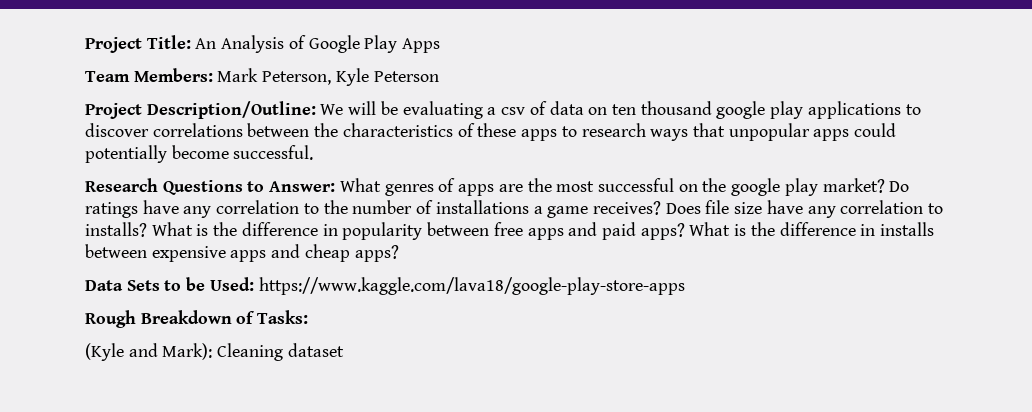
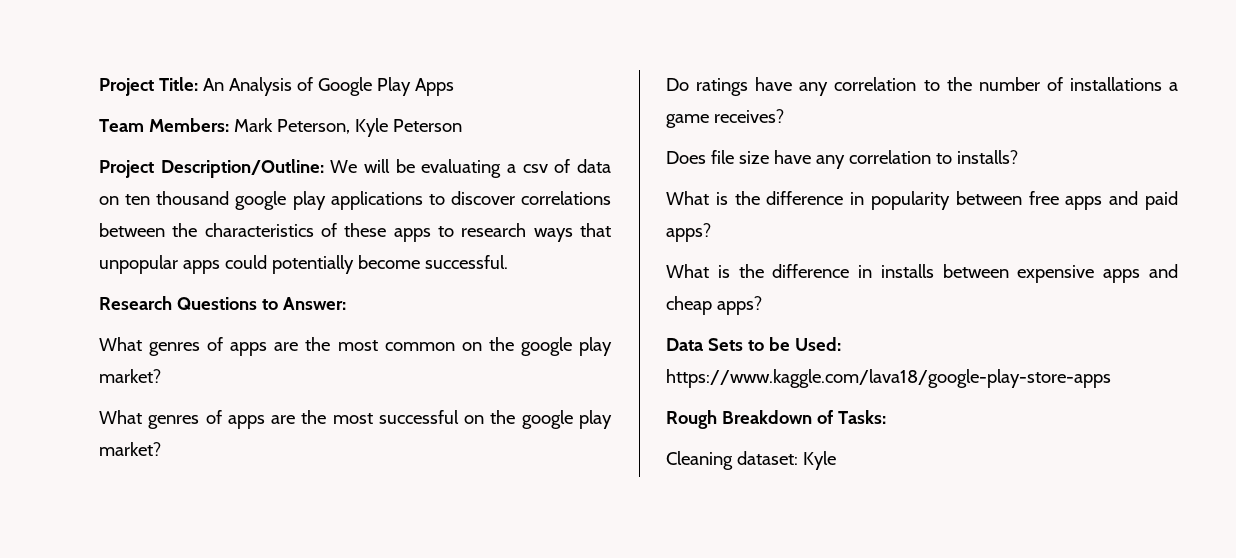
- Research Questions to Answer: What genres of apps are the most successful on the google play market? Do ratings have any correlation to the number of installations a game receives? Does file size have any correlation to installs? What is the difference in popularity between free apps and paid apps? What is the difference in installs between expensive apps and cheap apps?
+ Research Questions to Answer:
+ What genres of apps are the most common on the google play market?
+ What genres of apps are the most successful on the google play market?
+ Do ratings have any correlation to the number of installations a game receives?
+ Does file size have any correlation to installs?
+ What is the difference in popularity between free apps and paid apps?
+ What is the difference in installs between expensive apps and cheap apps?
- (Kyle and Mark): Cleaning dataset
+ Cleaning dataset: Kyle

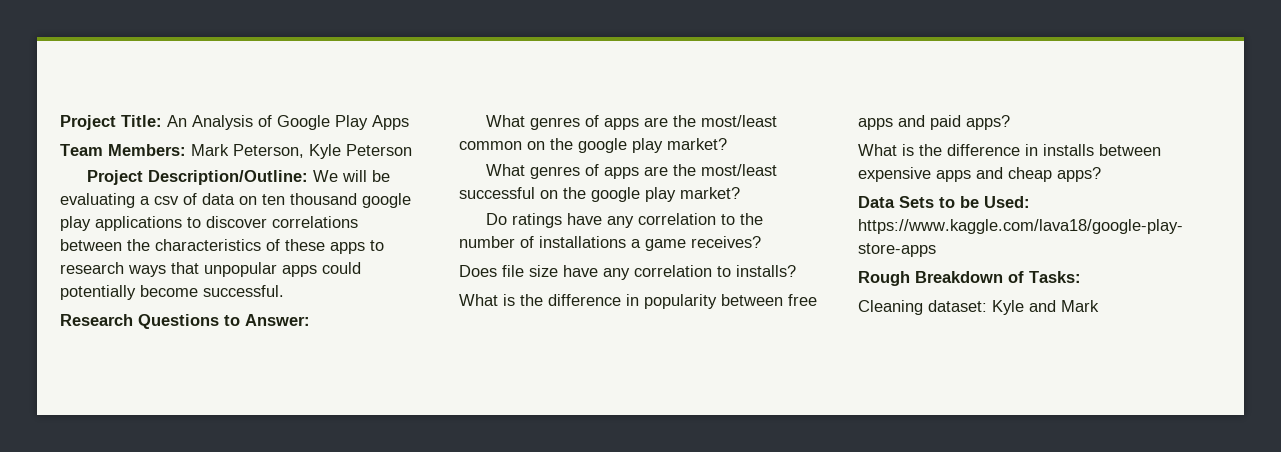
- What genres of apps are the most common on the google play market?
+ What genres of apps are the most/least common on the google play market?
- What genres of apps are the most successful on the google play market?
+ What genres of apps are the most/least successful on the google play market?
- Cleaning dataset: Kyle
+ Cleaning dataset: Kyle and Mark

